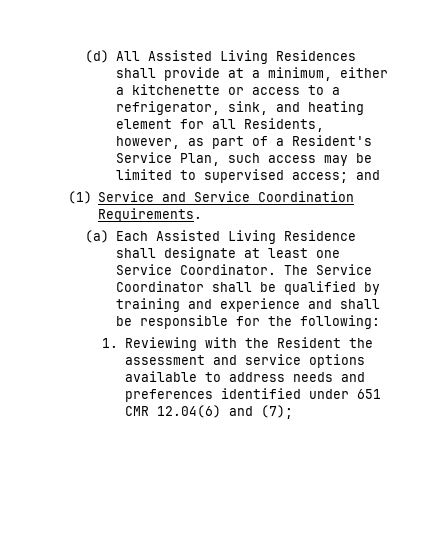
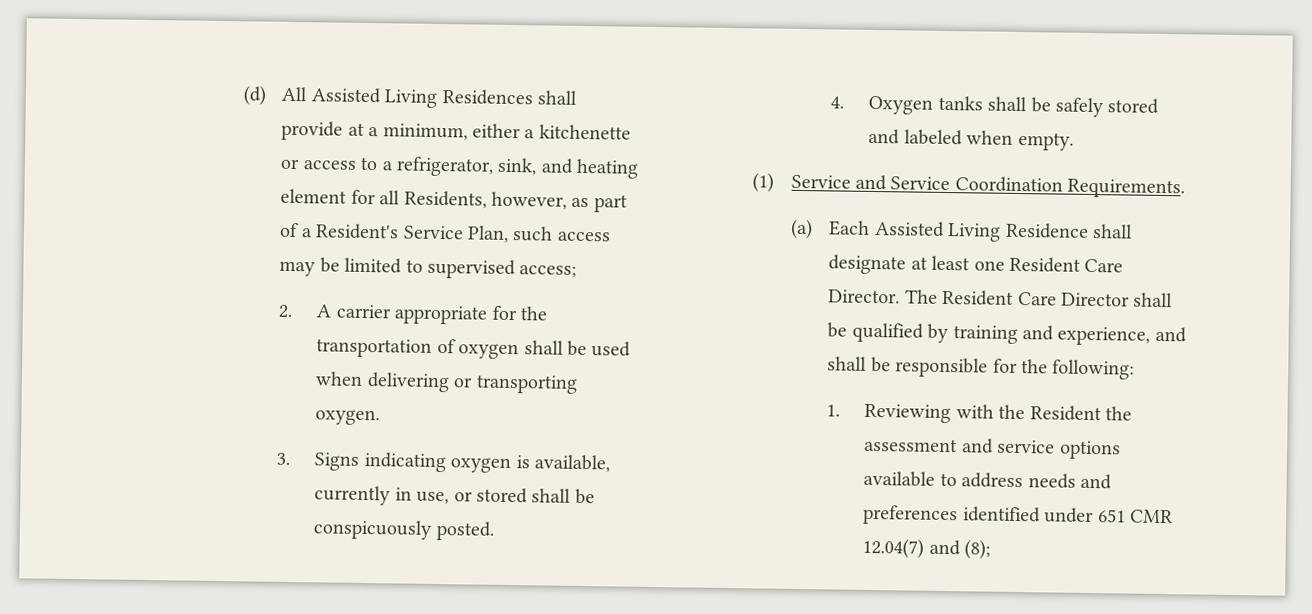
- (d) All Assisted Living Residences shall provide at a minimum, either a kitchenette or access to a refrigerator, sink, and heating element for all Residents, however, as part of a Resident's Service Plan, such access may be limited to supervised access; and
+ (d) All Assisted Living Residences shall provide at a minimum, either a kitchenette or access to a refrigerator, sink, and heating element for all Residents, however, as part of a Resident's Service Plan, such access may be limited to supervised access;
+ 2. A carrier appropriate for the transportation of oxygen shall be used when delivering or transporting oxygen.
+ 3. Signs indicating oxygen is available, currently in use, or stored shall be conspicuously posted.
+ 4. Oxygen tanks shall be safely stored and labeled when empty.
- (a) Each Assisted Living Residence shall designate at least one Service Coordinator. The Service Coordinator shall be qualified by training and experience and shall be responsible for the following:
+ (a) Each Assisted Living Residence shall designate at least one Resident Care Director. The Resident Care Director shall be qualified by training and experience, and shall be responsible for the following:
- 1. Reviewing with the Resident the assessment and service options available to address needs and preferences identified under 651 CMR 12.04(6) and (7);
+ 1. Reviewing with the Resident the assessment and service options available to address needs and preferences identified under 651 CMR 12.04(7) and (8);

